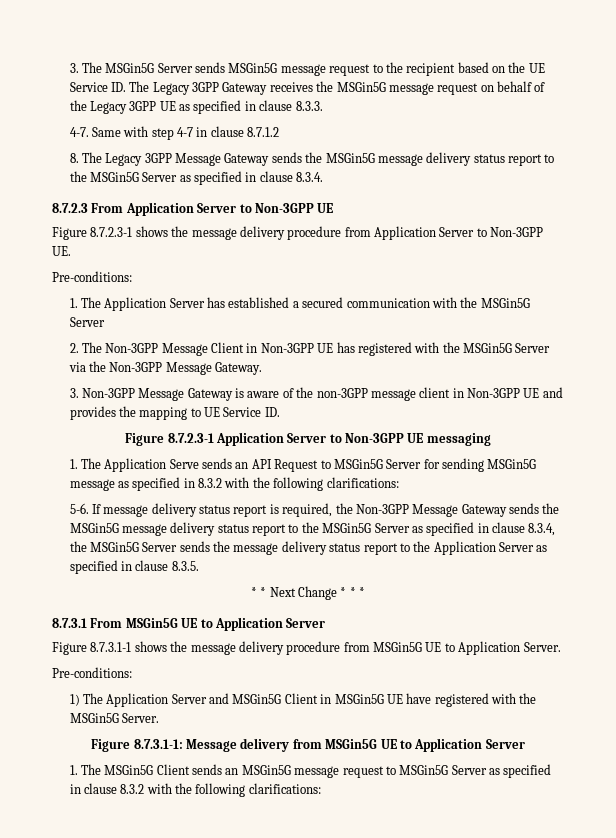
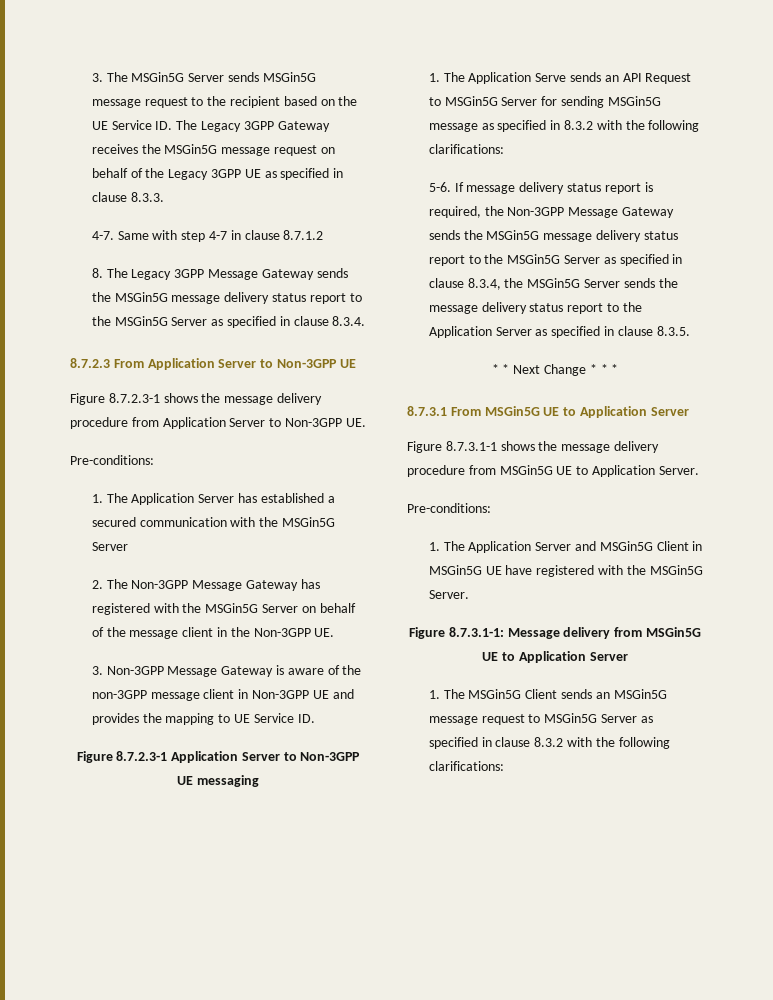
- 2. The Non-3GPP Message Client in Non-3GPP UE has registered with the MSGin5G Server via the Non-3GPP Message Gateway.
+ 2. The Non-3GPP Message Gateway has registered with the MSGin5G Server on behalf of the message client in the Non-3GPP UE.
- 1) The Application Server and MSGin5G Client in MSGin5G UE have registered with the MSGin5G Server.
+ 1. The Application Server and MSGin5G Client in MSGin5G UE have registered with the MSGin5G Server.

